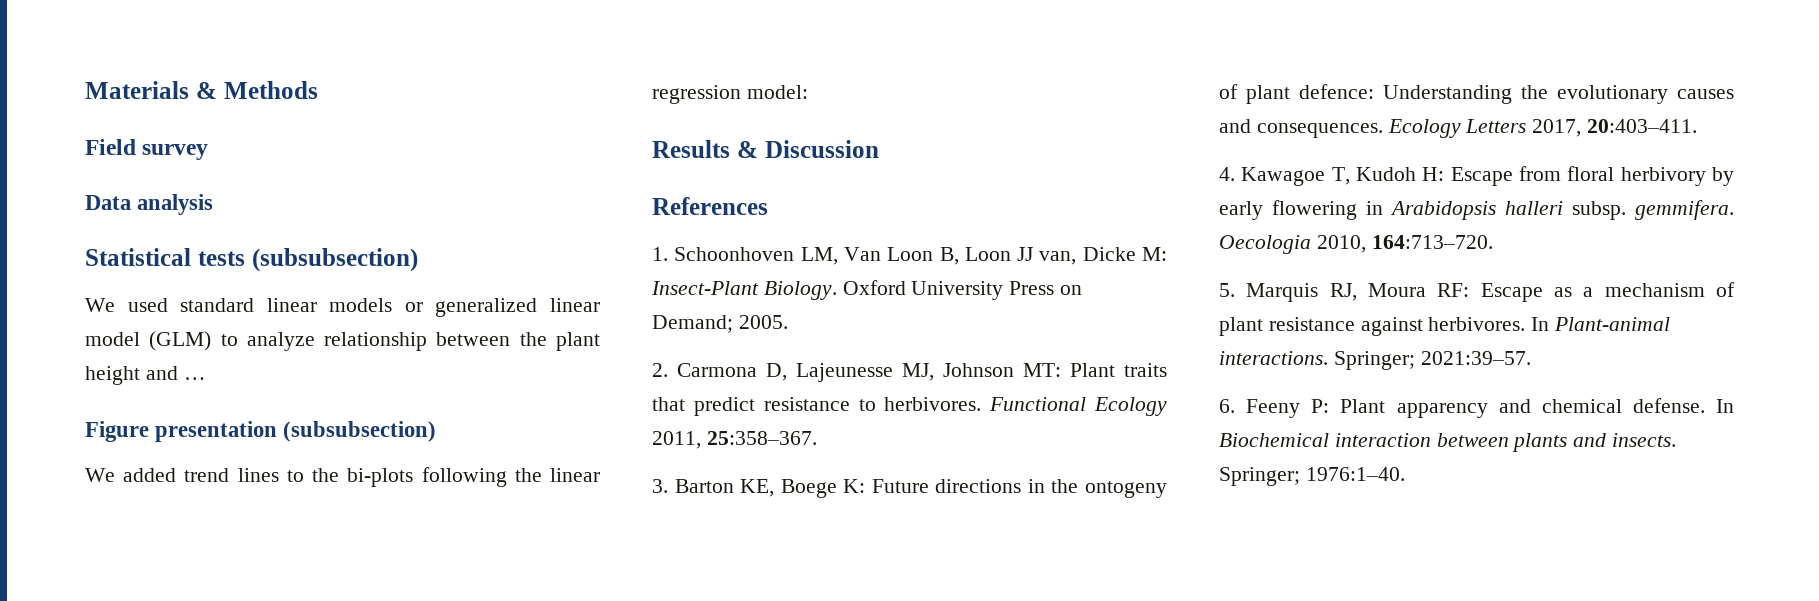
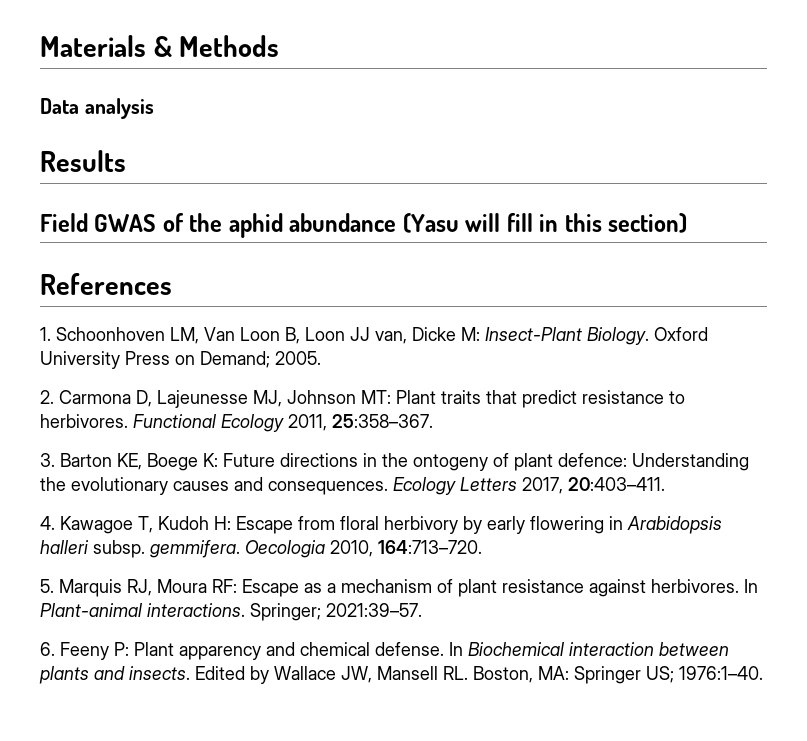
- Field survey
- Statistical tests (subsubsection)
- We used standard linear models or generalized linear model (GLM) to analyze relationship between the plant height and …
- Figure presentation (subsubsection)
- We added trend lines to the bi-plots following the linear regression model:
- Results & Discussion
+ Results
+ Field GWAS of the aphid abundance (Yasu will fill in this section)
- Springer; 1976:1–40.
+ Edited by Wallace JW, Mansell RL. Boston, MA: Springer US; 1976:1–40.

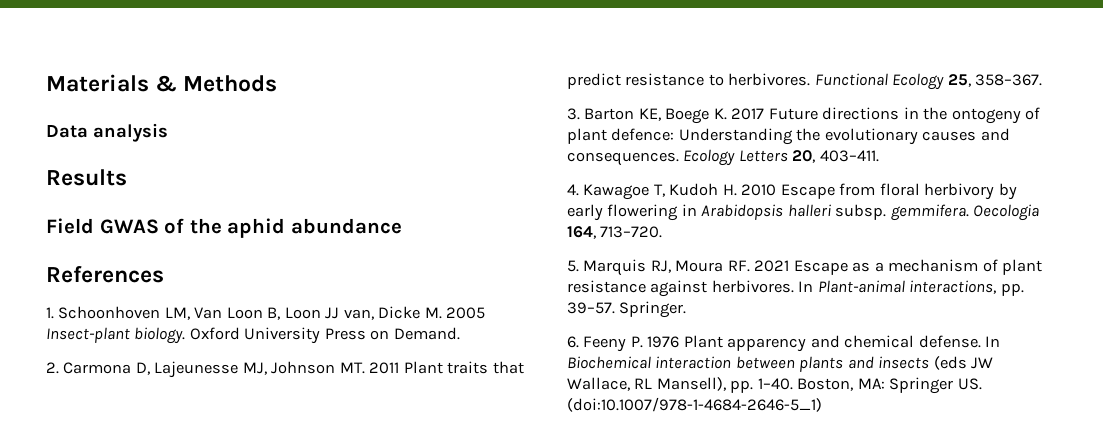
- Field GWAS of the aphid abundance (Yasu will fill in this section)
+ Field GWAS of the aphid abundance
- 1. Schoonhoven LM, Van Loon B, Loon JJ van, Dicke M: Insect-Plant Biology.
+ 1. Schoonhoven LM, Van Loon B, Loon JJ van, Dicke M. 2005 Insect-plant biology.
- Oxford University Press on Demand; 2005.
+ Oxford University Press on Demand.
- 2. Carmona D, Lajeunesse MJ, Johnson MT: Plant traits that predict resistance to herbivores.
+ 2. Carmona D, Lajeunesse MJ, Johnson MT. 2011 Plant traits that predict resistance to herbivores.
- Functional Ecology 2011, 25:358–367.
+ Functional Ecology 25, 358–367.
- 3. Barton KE, Boege K: Future directions in the ontogeny of plant defence: Understanding the evolutionary causes and consequences.
+ 3. Barton KE, Boege K. 2017 Future directions in the ontogeny of plant defence: Understanding the evolutionary causes and consequences.
- Ecology Letters 2017, 20:403–411.
+ Ecology Letters 20, 403–411.
- 4. Kawagoe T, Kudoh H: Escape from floral herbivory by early flowering in Arabidopsis halleri subsp. gemmifera.
+ 4. Kawagoe T, Kudoh H. 2010 Escape from floral herbivory by early flowering in Arabidopsis halleri subsp. gemmifera.
- Oecologia 2010, 164:713–720.
+ Oecologia 164, 713–720.
- 5. Marquis RJ, Moura RF: Escape as a mechanism of plant resistance against herbivores.
+ 5. Marquis RJ, Moura RF. 2021 Escape as a mechanism of plant resistance against herbivores.
- In Plant-animal interactions. Springer; 2021:39–57.
+ In Plant-animal interactions, pp. 39–57. Springer.
- 6. Feeny P: Plant apparency and chemical defense.
+ 6. Feeny P. 1976 Plant apparency and chemical defense.
- In Biochemical interaction between plants and insects. Edited by Wallace JW, Mansell RL. Boston, MA: Springer US; 1976:1–40.
+ In Biochemical interaction between plants and insects (eds JW Wallace, RL Mansell), pp. 1–40. Boston, MA: Springer US. (doi:10.1007/978-1-4684-2646-5_1)

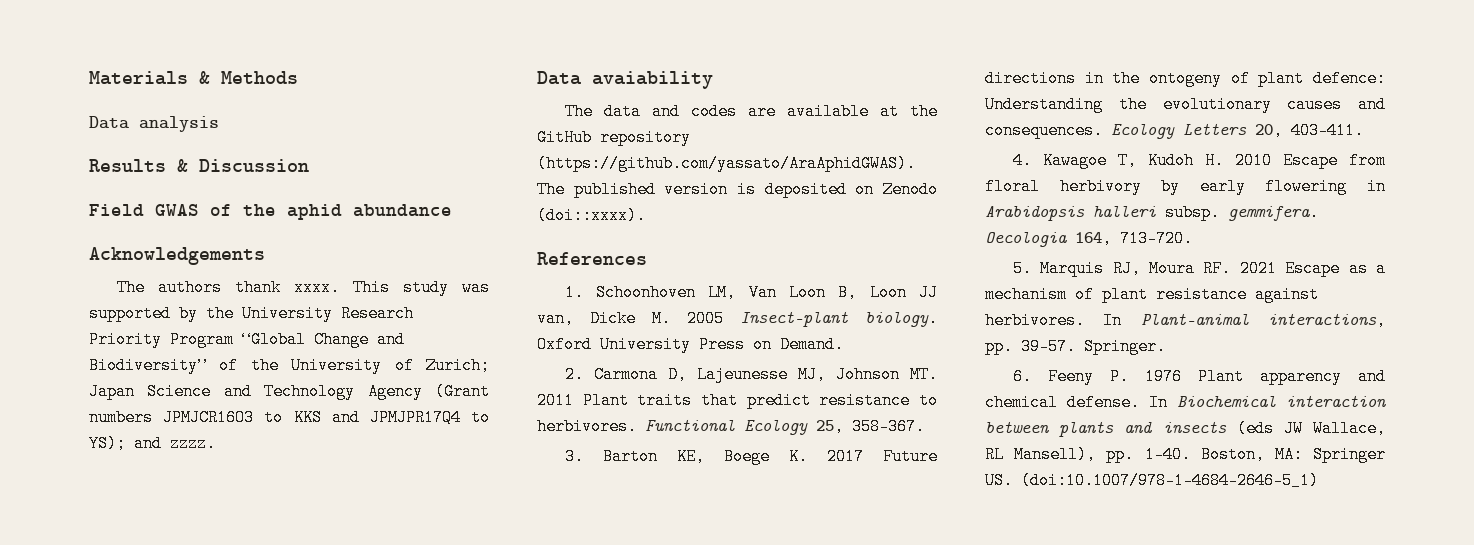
- Results
+ Results & Discussion
+ Acknowledgements
+ The authors thank xxxx. This study was supported by the University Research Priority Program “Global Change and Biodiversity” of the University of Zurich; Japan Science and Technology Agency (Grant numbers JPMJCR16O3 to KKS and JPMJPR17Q4 to YS); and zzzz.
+ Data avaiability
+ The data and codes are available at the GitHub repository (https://github.com/yassato/AraAphidGWAS). The published version is deposited on Zenodo (doi::xxxx).

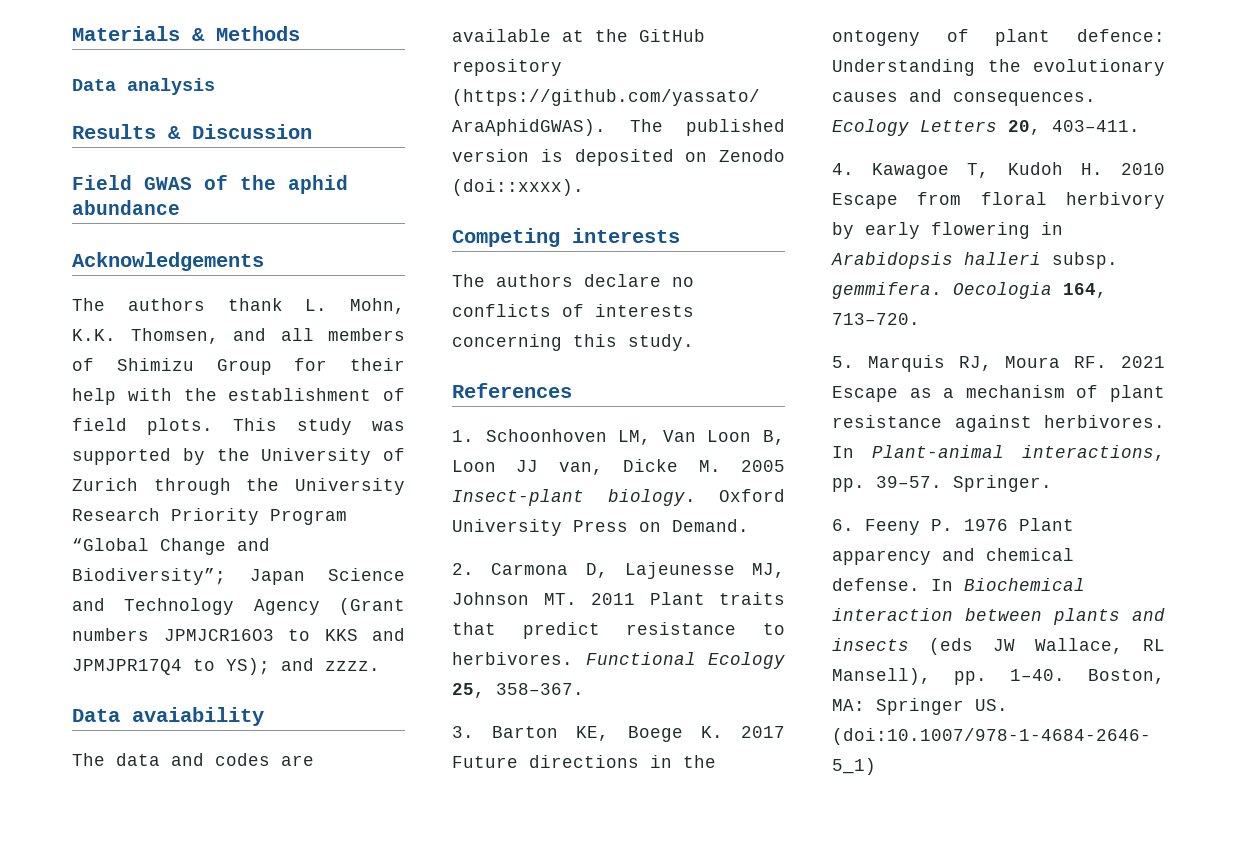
- The authors thank xxxx.
+ The authors thank L. Mohn, K.K. Thomsen, and all members of Shimizu Group for their help with the establishment of field plots.
- This study was supported by the University Research Priority Program “Global Change and Biodiversity” of the University of Zurich; Japan Science and Technology Agency (Grant numbers JPMJCR16O3 to KKS and JPMJPR17Q4 to YS); and zzzz.
+ This study was supported by the University of Zurich through the University Research Priority Program “Global Change and Biodiversity”; Japan Science and Technology Agency (Grant numbers JPMJCR16O3 to KKS and JPMJPR17Q4 to YS); and zzzz.
+ Competing interests
+ The authors declare no conflicts of interests concerning this study.

